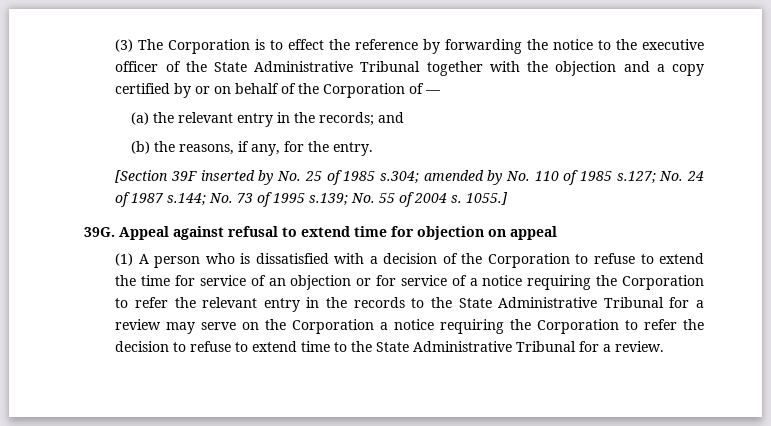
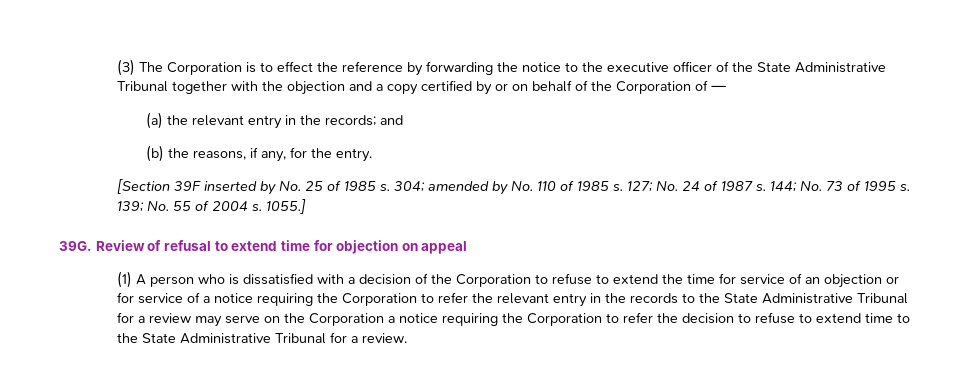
- [Section 39F inserted by No. 25 of 1985 s.304; amended by No. 110 of 1985 s.127; No. 24 of 1987 s.144; No. 73 of 1995 s.139; No. 55 of 2004 s.
+ [Section 39F inserted by No. 25 of 1985 s. 304; amended by No. 110 of 1985 s. 127; No. 24 of 1987 s. 144; No. 73 of 1995 s. 139; No. 55 of 2004 s.
- Appeal against refusal to extend time for objection on appeal
+ Review of refusal to extend time for objection on appeal

